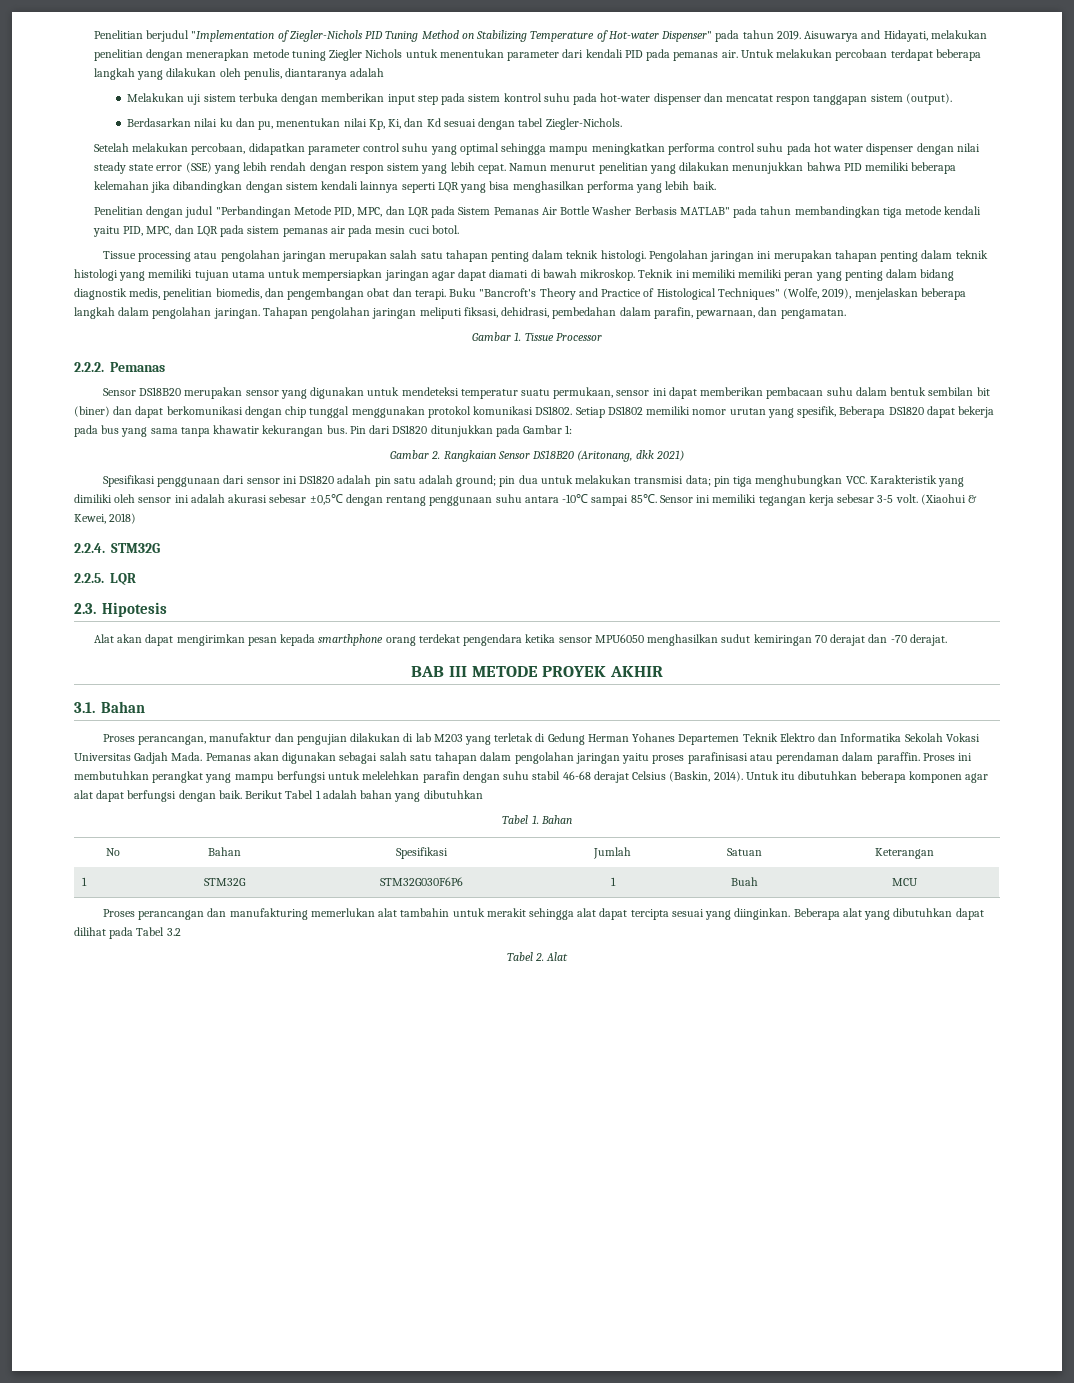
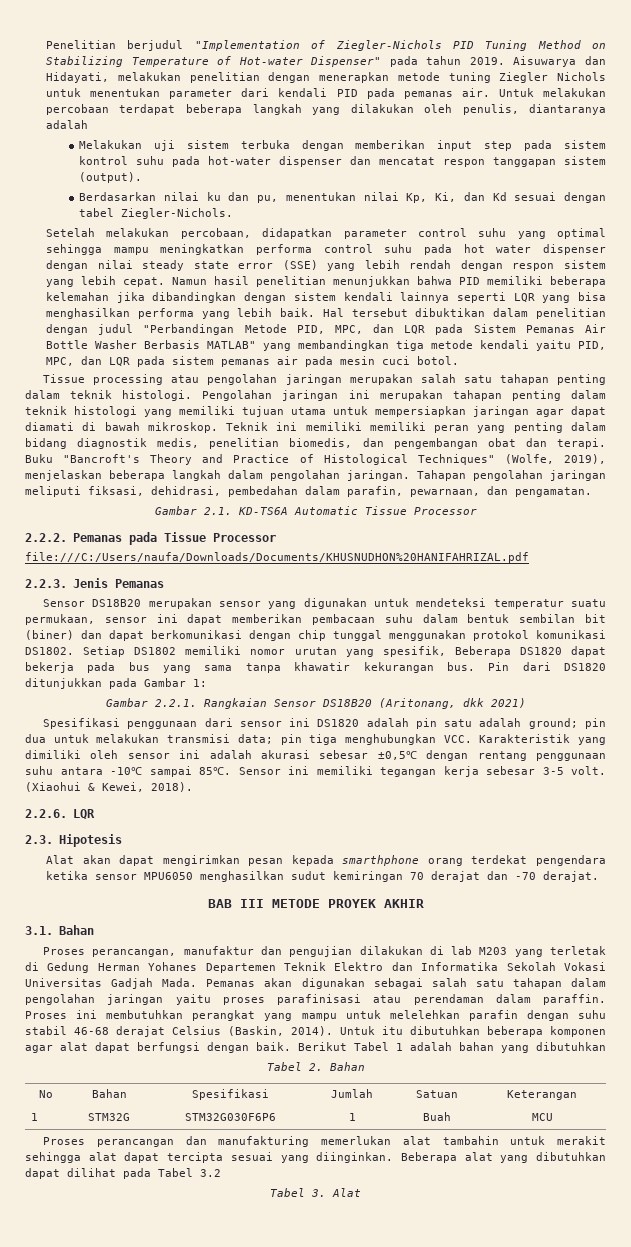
- Aisuwarya and Hidayati, melakukan penelitian dengan menerapkan metode tuning Ziegler Nichols untuk menentukan parameter dari kendali PID pada pemanas air.
+ Aisuwarya dan Hidayati, melakukan penelitian dengan menerapkan metode tuning Ziegler Nichols untuk menentukan parameter dari kendali PID pada pemanas air.
- Namun menurut penelitian yang dilakukan menunjukkan bahwa PID memiliki beberapa kelemahan jika dibandingkan dengan sistem kendali lainnya seperti LQR yang bisa menghasilkan performa yang lebih baik.
- Penelitian dengan judul "Perbandingan Metode PID, MPC, dan LQR pada Sistem Pemanas Air Bottle Washer Berbasis MATLAB" pada tahun membandingkan tiga metode kendali yaitu PID, MPC, dan LQR pada sistem pemanas air pada mesin cuci botol.
+ Namun hasil penelitian menunjukkan bahwa PID memiliki beberapa kelemahan jika dibandingkan dengan sistem kendali lainnya seperti LQR yang bisa menghasilkan performa yang lebih baik. Hal tersebut dibuktikan dalam penelitian dengan judul "Perbandingan Metode PID, MPC, dan LQR pada Sistem Pemanas Air Bottle Washer Berbasis MATLAB" yang membandingkan tiga metode kendali yaitu PID, MPC, dan LQR pada sistem pemanas air pada mesin cuci botol.
- Gambar 1. Tissue Processor
+ Gambar 2.1. KD-TS6A Automatic Tissue Processor
- 2.2.2. Pemanas
+ 2.2.2. Pemanas pada Tissue Processor
+ file:///C:/Users/naufa/Downloads/Documents/KHUSNUDHON%20HANIFAHRIZAL.pdf
+ 2.2.3. Jenis Pemanas
- Gambar 2. Rangkaian Sensor DS18B20 (Aritonang, dkk 2021)
+ Gambar 2.2.1. Rangkaian Sensor DS18B20 (Aritonang, dkk 2021)
- (Xiaohui & Kewei, 2018)
- 2.2.4. STM32G
- 2.2.5. LQR
+ (Xiaohui & Kewei, 2018).
+ 2.2.6. LQR
- Proses ini membutuhkan perangkat yang mampu berfungsi untuk melelehkan parafin dengan suhu stabil 46-68 derajat Celsius (Baskin, 2014).
+ Proses ini membutuhkan perangkat yang mampu untuk melelehkan parafin dengan suhu stabil 46-68 derajat Celsius (Baskin, 2014).
- Tabel 1. Bahan
+ Tabel 2. Bahan
- Tabel 2. Alat
+ Tabel 3. Alat

